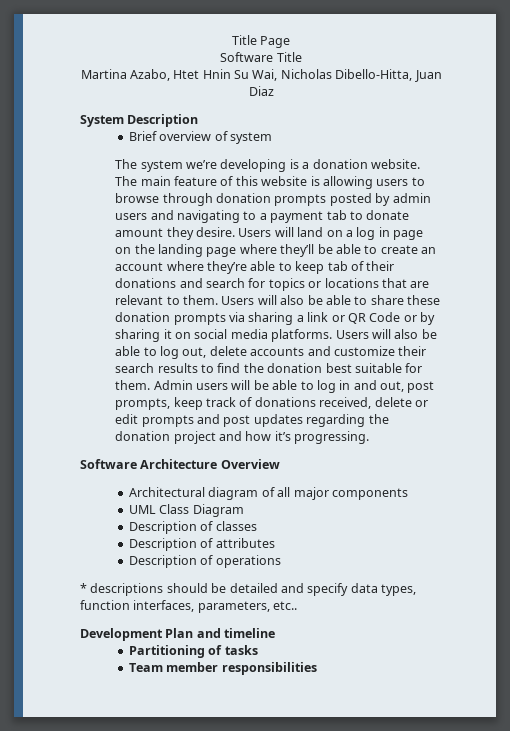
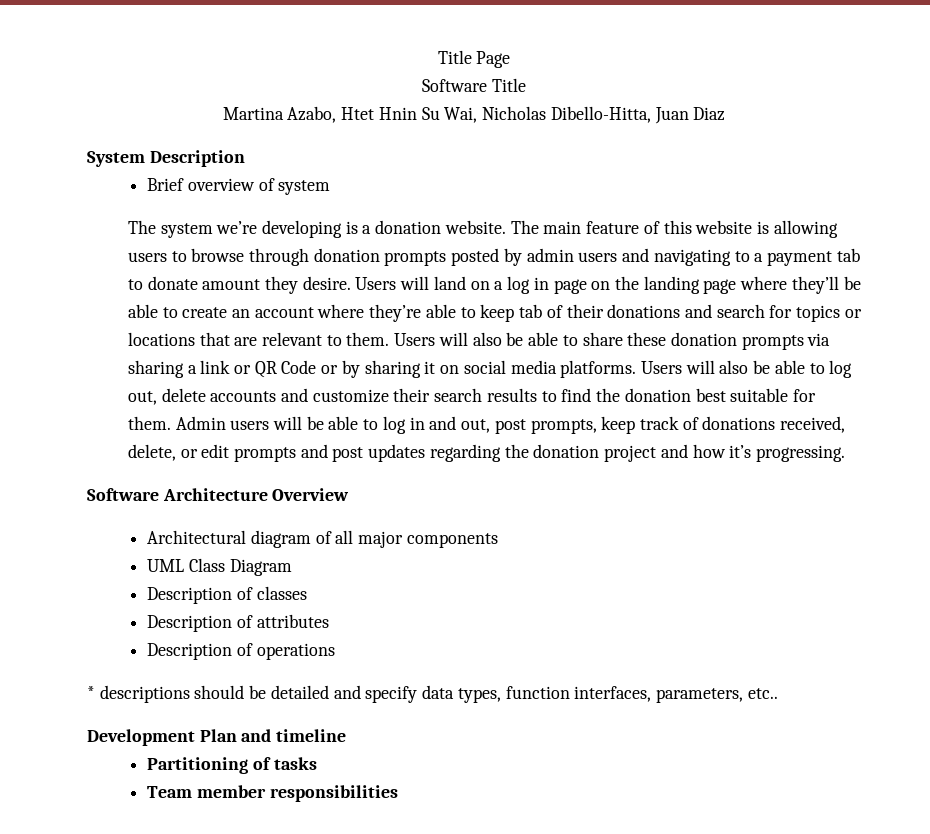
- Admin users will be able to log in and out, post prompts, keep track of donations received, delete or edit prompts and post updates regarding the donation project and how it’s progressing.
+ Admin users will be able to log in and out, post prompts, keep track of donations received, delete, or edit prompts and post updates regarding the donation project and how it’s progressing.

